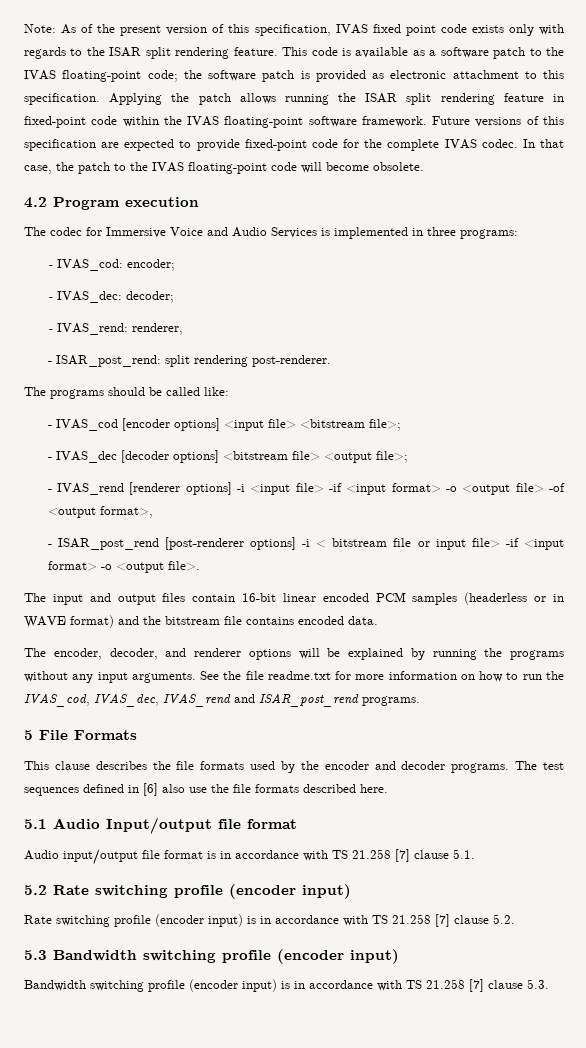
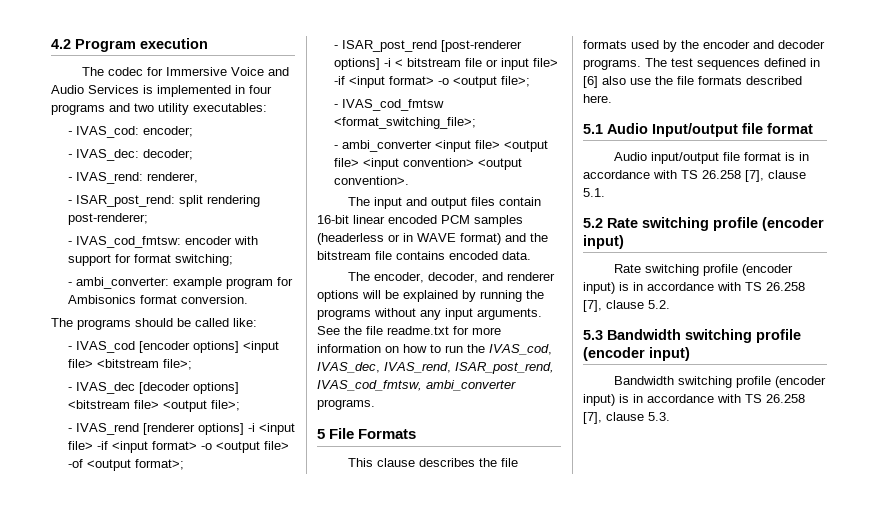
- Note: As of the present version of this specification, IVAS fixed point code exists only with regards to the ISAR split rendering feature. This code is available as a software patch to the IVAS floating-point code; the software patch is provided as electronic attachment to this specification. Applying the patch allows running the ISAR split rendering feature in fixed-point code within the IVAS floating-point software framework. Future versions of this specification are expected to provide fixed-point code for the complete IVAS codec. In that case, the patch to the IVAS floating-point code will become obsolete.
- The codec for Immersive Voice and Audio Services is implemented in three programs:
+ The codec for Immersive Voice and Audio Services is implemented in four programs and two utility executables:
- - ISAR_post_rend: split rendering post-renderer.
+ - ISAR_post_rend: split rendering post-renderer;
+ - IVAS_cod_fmtsw: encoder with support for format switching;
+ - ambi_converter: example program for Ambisonics format conversion.
- - IVAS_rend [renderer options] -i <input file> -if <input format> -o <output file> -of <output format>,
+ - IVAS_rend [renderer options] -i <input file> -if <input format> -o <output file> -of <output format>;
- - ISAR_post_rend [post-renderer options] -i < bitstream file or input file> -if <input format> -o <output file>.
+ - ISAR_post_rend [post-renderer options] -i < bitstream file or input file> -if <input format> -o <output file>;
+ - IVAS_cod_fmtsw <format_switching_file>;
+ - ambi_converter <input file> <output file> <input convention> <output convention>.
- See the file readme.txt for more information on how to run the IVAS_cod, IVAS_dec, IVAS_rend and ISAR_post_rend programs.
+ See the file readme.txt for more information on how to run the IVAS_cod, IVAS_dec, IVAS_rend, ISAR_post_rend, IVAS_cod_fmtsw, ambi_converter programs.
- Audio input/output file format is in accordance with TS 21.258 [7] clause 5.1.
+ Audio input/output file format is in accordance with TS 26.258 [7], clause 5.1.
- Rate switching profile (encoder input) is in accordance with TS 21.258 [7] clause 5.2.
+ Rate switching profile (encoder input) is in accordance with TS 26.258 [7], clause 5.2.
- Bandwidth switching profile (encoder input) is in accordance with TS 21.258 [7] clause 5.3.
+ Bandwidth switching profile (encoder input) is in accordance with TS 26.258 [7], clause 5.3.

